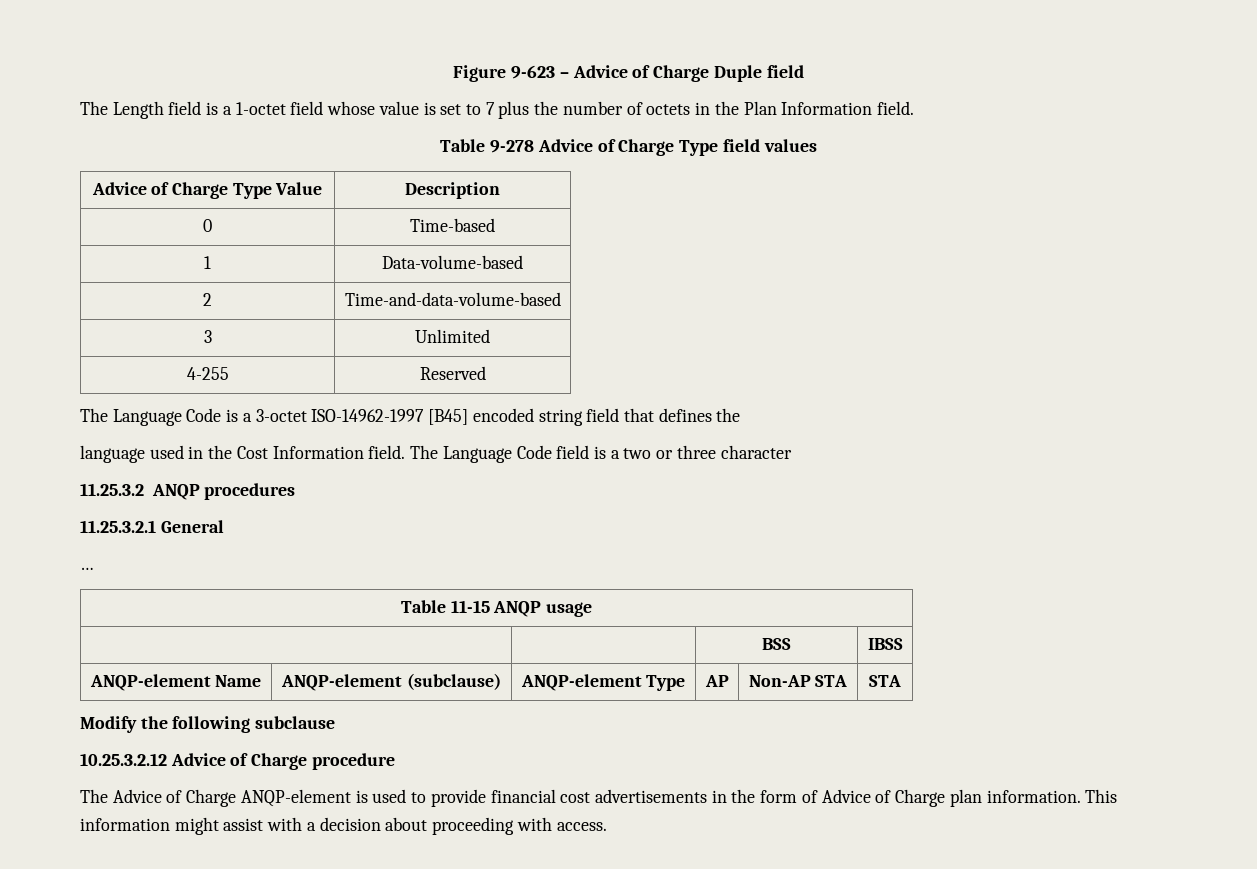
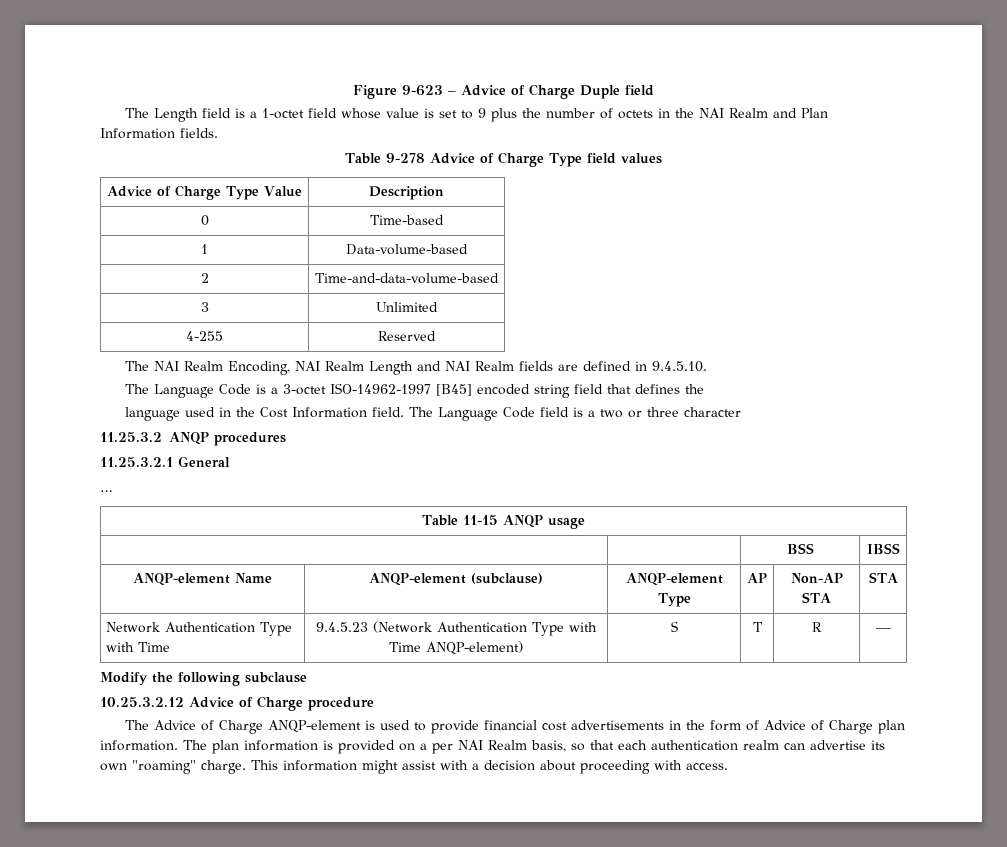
- The Length field is a 1-octet field whose value is set to 7 plus the number of octets in the Plan Information field.
+ The Length field is a 1-octet field whose value is set to 9 plus the number of octets in the NAI Realm and Plan Information fields.
+ The NAI Realm Encoding, NAI Realm Length and NAI Realm fields are defined in 9.4.5.10.
+ Network Authentication Type with Time | 9.4.5.23 (Network Authentication Type with Time ANQP-element) | S | T | R | —
+ The plan information is provided on a per NAI Realm basis, so that each authentication realm can advertise its own "roaming" charge.

